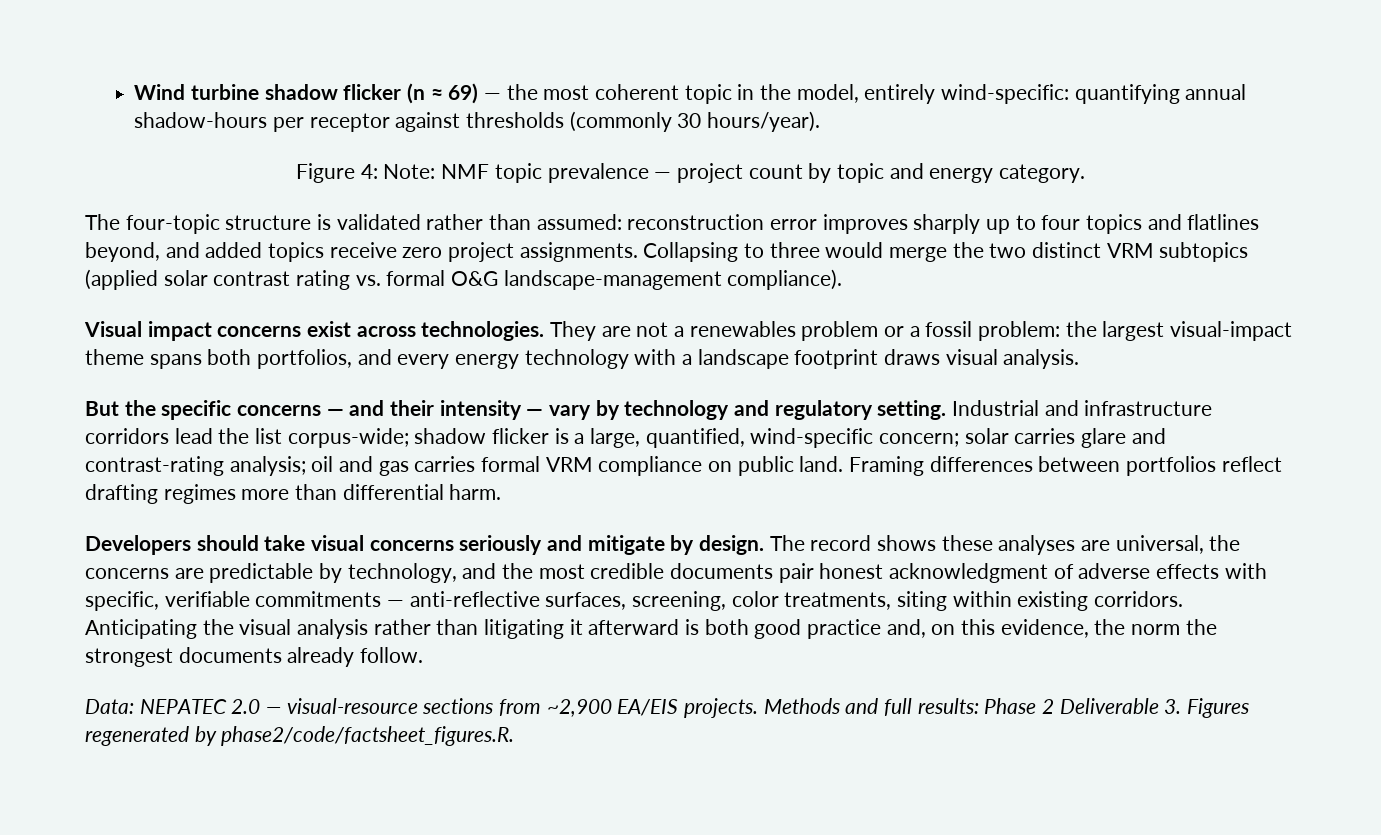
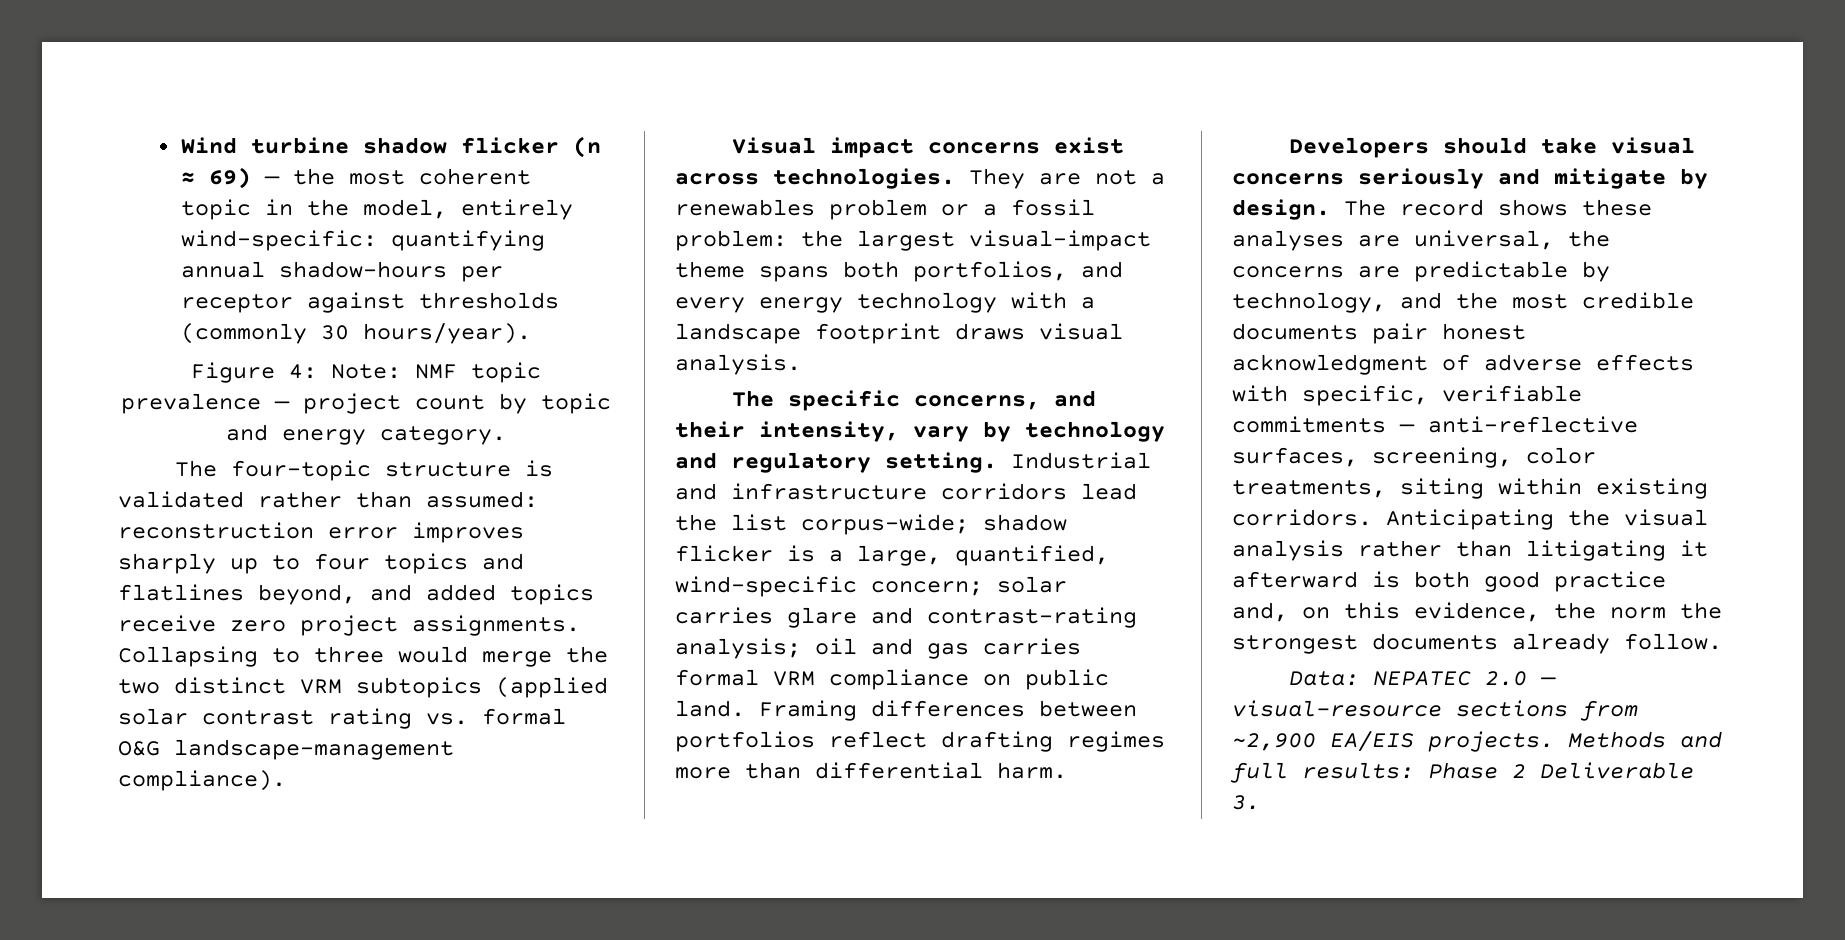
- But the specific concerns — and their intensity — vary by technology and regulatory setting.
+ The specific concerns, and their intensity, vary by technology and regulatory setting.
- Methods and full results: Phase 2 Deliverable 3. Figures regenerated by phase2/code/factsheet_figures.R.
+ Methods and full results: Phase 2 Deliverable 3.

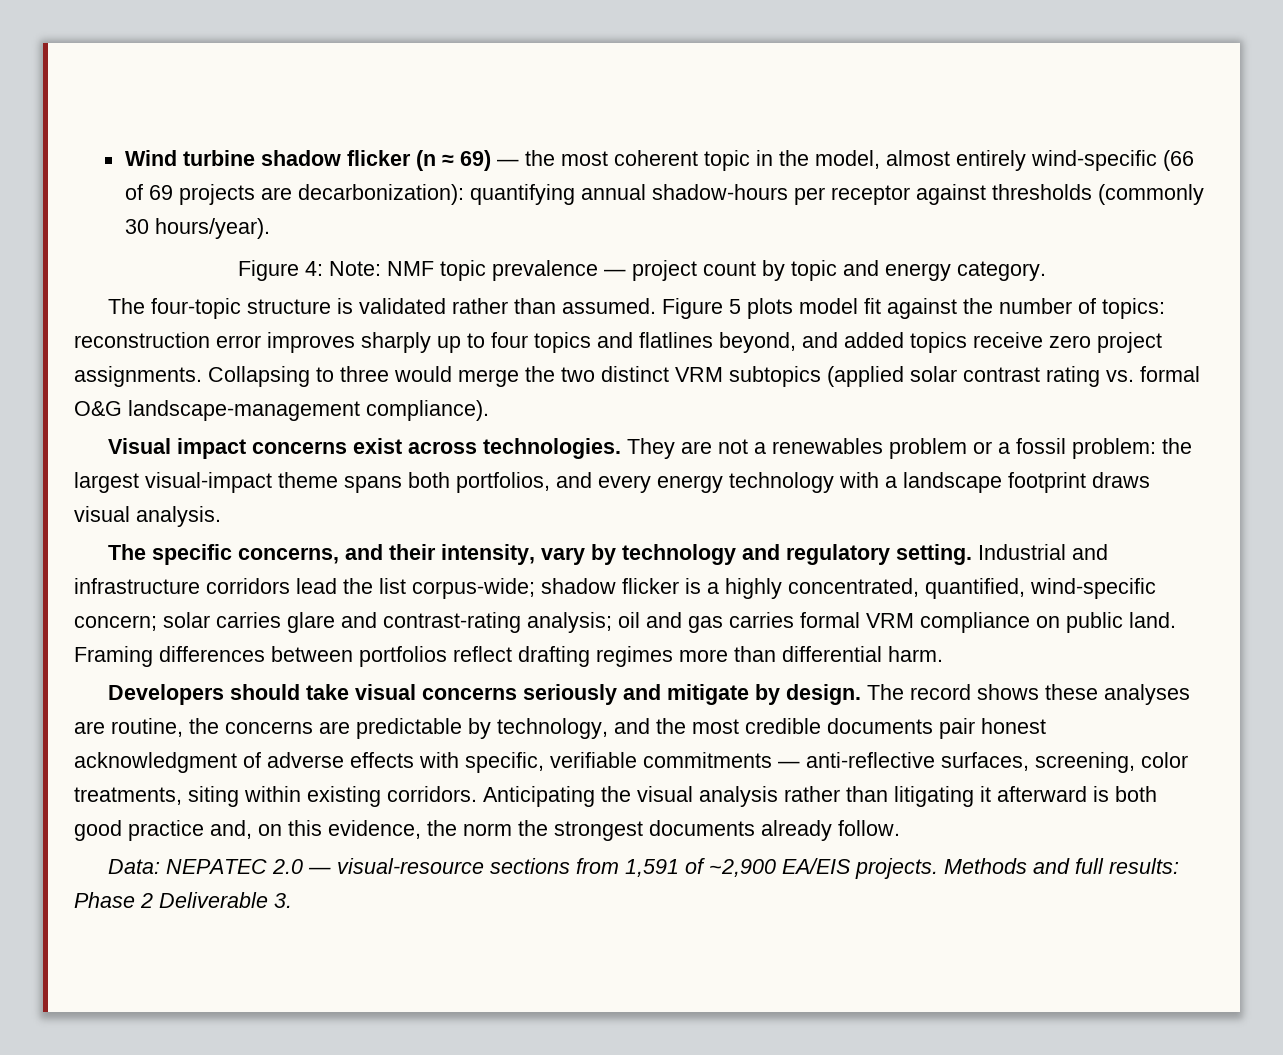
- Wind turbine shadow flicker (n ≈ 69) — the most coherent topic in the model, entirely wind-specific: quantifying annual shadow-hours per receptor against thresholds (commonly 30 hours/year).
+ Wind turbine shadow flicker (n ≈ 69) — the most coherent topic in the model, almost entirely wind-specific (66 of 69 projects are decarbonization): quantifying annual shadow-hours per receptor against thresholds (commonly 30 hours/year).
- The four-topic structure is validated rather than assumed: reconstruction error improves sharply up to four topics and flatlines beyond, and added topics receive zero project assignments.
+ The four-topic structure is validated rather than assumed. Figure 5 plots model fit against the number of topics: reconstruction error improves sharply up to four topics and flatlines beyond, and added topics receive zero project assignments.
- Industrial and infrastructure corridors lead the list corpus-wide; shadow flicker is a large, quantified, wind-specific concern; solar carries glare and contrast-rating analysis; oil and gas carries formal VRM compliance on public land.
+ Industrial and infrastructure corridors lead the list corpus-wide; shadow flicker is a highly concentrated, quantified, wind-specific concern; solar carries glare and contrast-rating analysis; oil and gas carries formal VRM compliance on public land.
- The record shows these analyses are universal, the concerns are predictable by technology, and the most credible documents pair honest acknowledgment of adverse effects with specific, verifiable commitments — anti-reflective surfaces, screening, color treatments, siting within existing corridors.
+ The record shows these analyses are routine, the concerns are predictable by technology, and the most credible documents pair honest acknowledgment of adverse effects with specific, verifiable commitments — anti-reflective surfaces, screening, color treatments, siting within existing corridors.
- Data: NEPATEC 2.0 — visual-resource sections from ~2,900 EA/EIS projects.
+ Data: NEPATEC 2.0 — visual-resource sections from 1,591 of ~2,900 EA/EIS projects.

